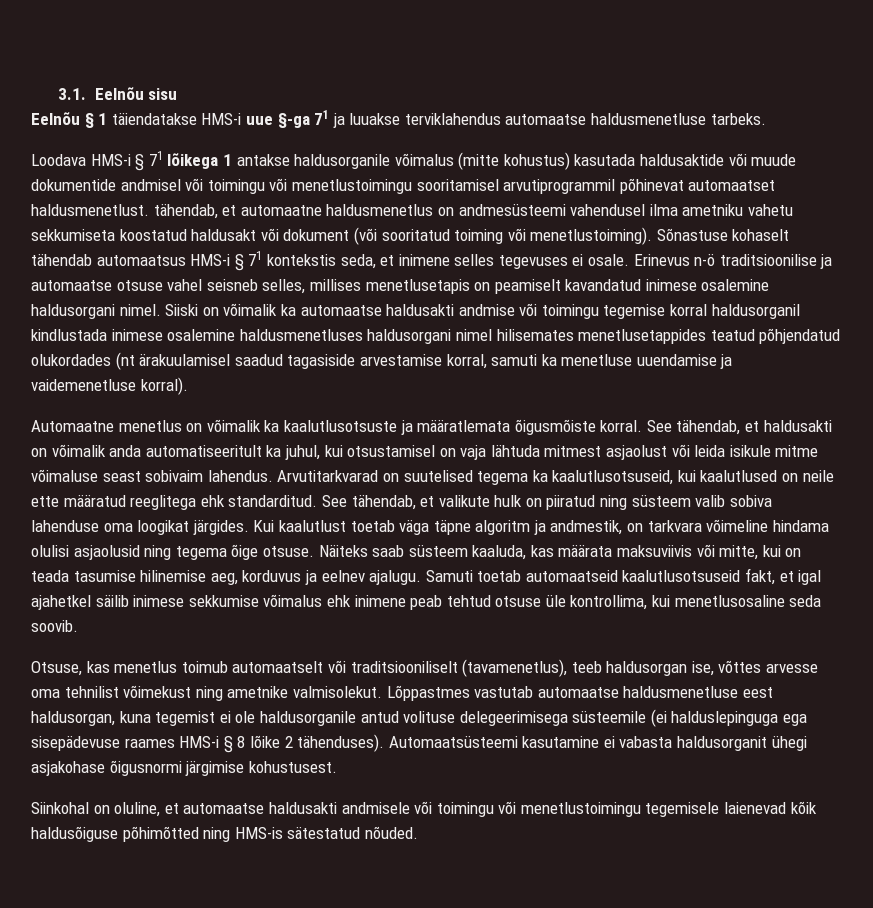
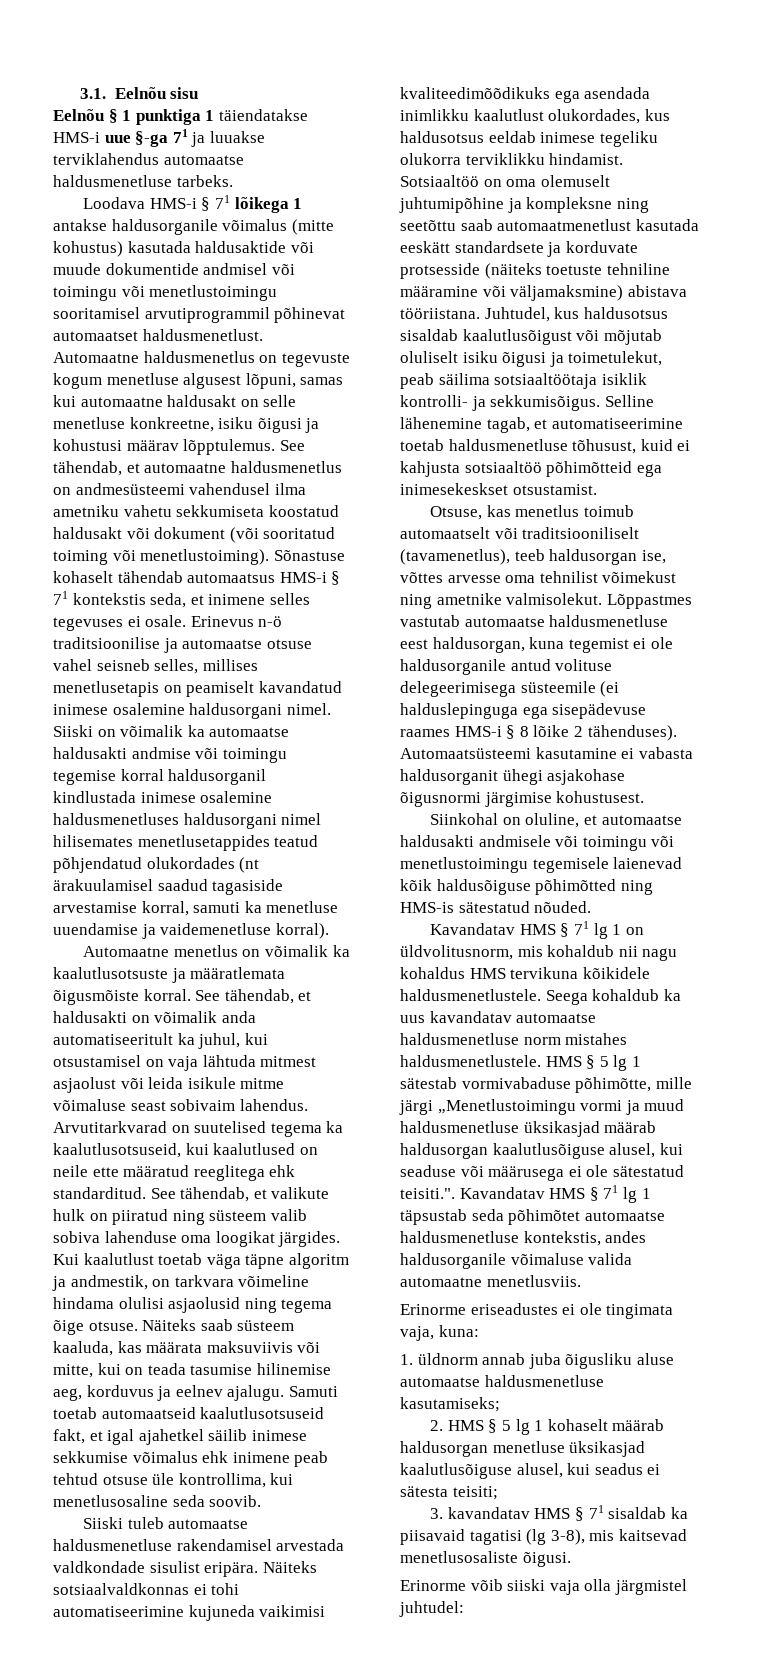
- Eelnõu § 1 täiendatakse HMS-i uue §-ga 71 ja luuakse terviklahendus automaatse haldusmenetluse tarbeks.
+ Eelnõu § 1 punktiga 1 täiendatakse HMS-i uue §-ga 71 ja luuakse terviklahendus automaatse haldusmenetluse tarbeks.
- Loodava HMS-i § 71 lõikega 1 antakse haldusorganile võimalus (mitte kohustus) kasutada haldusaktide või muude dokumentide andmisel või toimingu või menetlustoimingu sooritamisel arvutiprogrammil põhinevat automaatset haldusmenetlust. tähendab, et automaatne haldusmenetlus on andmesüsteemi vahendusel ilma ametniku vahetu sekkumiseta koostatud haldusakt või dokument (või sooritatud toiming või menetlustoiming).
+ Loodava HMS-i § 71 lõikega 1 antakse haldusorganile võimalus (mitte kohustus) kasutada haldusaktide või muude dokumentide andmisel või toimingu või menetlustoimingu sooritamisel arvutiprogrammil põhinevat automaatset haldusmenetlust. Automaatne haldusmenetlus on tegevuste kogum menetluse algusest lõpuni, samas kui automaatne haldusakt on selle menetluse konkreetne, isiku õigusi ja kohustusi määrav lõpptulemus. See tähendab, et automaatne haldusmenetlus on andmesüsteemi vahendusel ilma ametniku vahetu sekkumiseta koostatud haldusakt või dokument (või sooritatud toiming või menetlustoiming).
+ Siiski tuleb automaatse haldusmenetluse rakendamisel arvestada valdkondade sisulist eripära. Näiteks sotsiaalvaldkonnas ei tohi automatiseerimine kujuneda vaikimisi kvaliteedimõõdikuks ega asendada inimlikku kaalutlust olukordades, kus haldusotsus eeldab inimese tegeliku olukorra terviklikku hindamist. Sotsiaaltöö on oma olemuselt juhtumipõhine ja kompleksne ning seetõttu saab automaatmenetlust kasutada eeskätt standardsete ja korduvate protsesside (näiteks toetuste tehniline määramine või väljamaksmine) abistava tööriistana. Juhtudel, kus haldusotsus sisaldab kaalutlusõigust või mõjutab oluliselt isiku õigusi ja toimetulekut, peab säilima sotsiaaltöötaja isiklik kontrolli- ja sekkumisõigus. Selline lähenemine tagab, et automatiseerimine toetab haldusmenetluse tõhusust, kuid ei kahjusta sotsiaaltöö põhimõtteid ega inimesekeskset otsustamist.
+ Kavandatav HMS § 71 lg 1 on üldvolitusnorm, mis kohaldub nii nagu kohaldus HMS tervikuna kõikidele haldusmenetlustele. Seega kohaldub ka uus kavandatav automaatse haldusmenetluse norm mistahes haldusmenetlustele. HMS § 5 lg 1 sätestab vormivabaduse põhimõtte, mille järgi „Menetlustoimingu vormi ja muud haldusmenetluse üksikasjad määrab haldusorgan kaalutlusõiguse alusel, kui seaduse või määrusega ei ole sätestatud teisiti.". Kavandatav HMS § 71 lg 1 täpsustab seda põhimõtet automaatse haldusmenetluse kontekstis, andes haldusorganile võimaluse valida automaatne menetlusviis.
+ Erinorme eriseadustes ei ole tingimata vaja, kuna:
+ 1. üldnorm annab juba õigusliku aluse automaatse haldusmenetluse kasutamiseks;
+ 2. HMS § 5 lg 1 kohaselt määrab haldusorgan menetluse üksikasjad kaalutlusõiguse alusel, kui seadus ei sätesta teisiti;
+ 3. kavandatav HMS § 71 sisaldab ka piisavaid tagatisi (lg 3-8), mis kaitsevad menetlusosaliste õigusi.
+ Erinorme võib siiski vaja olla järgmistel juhtudel:

